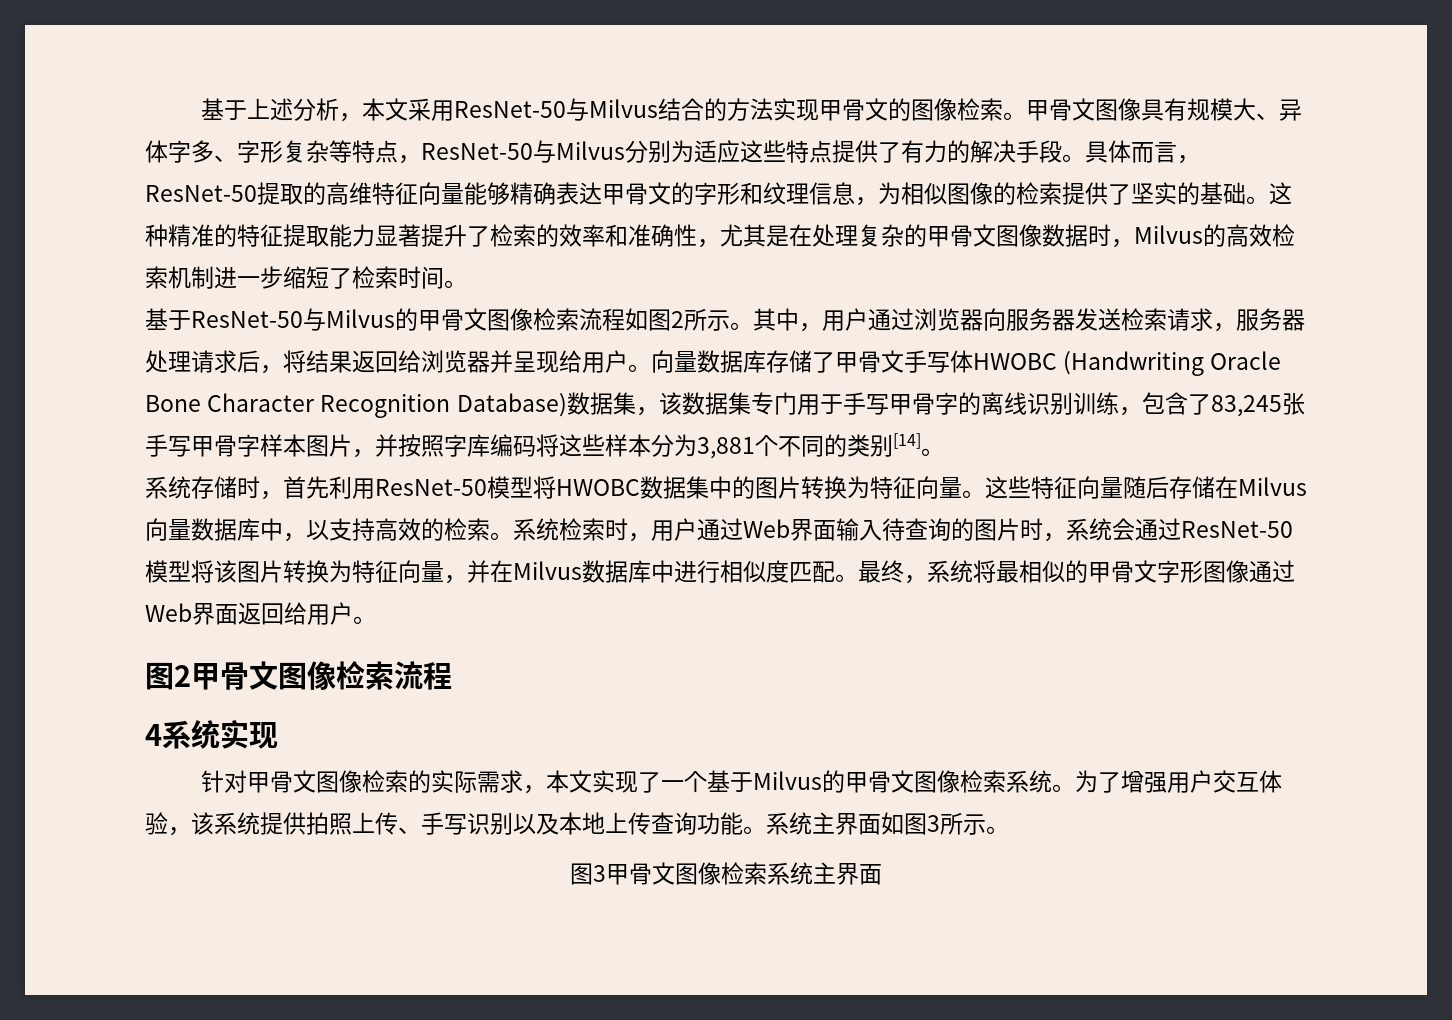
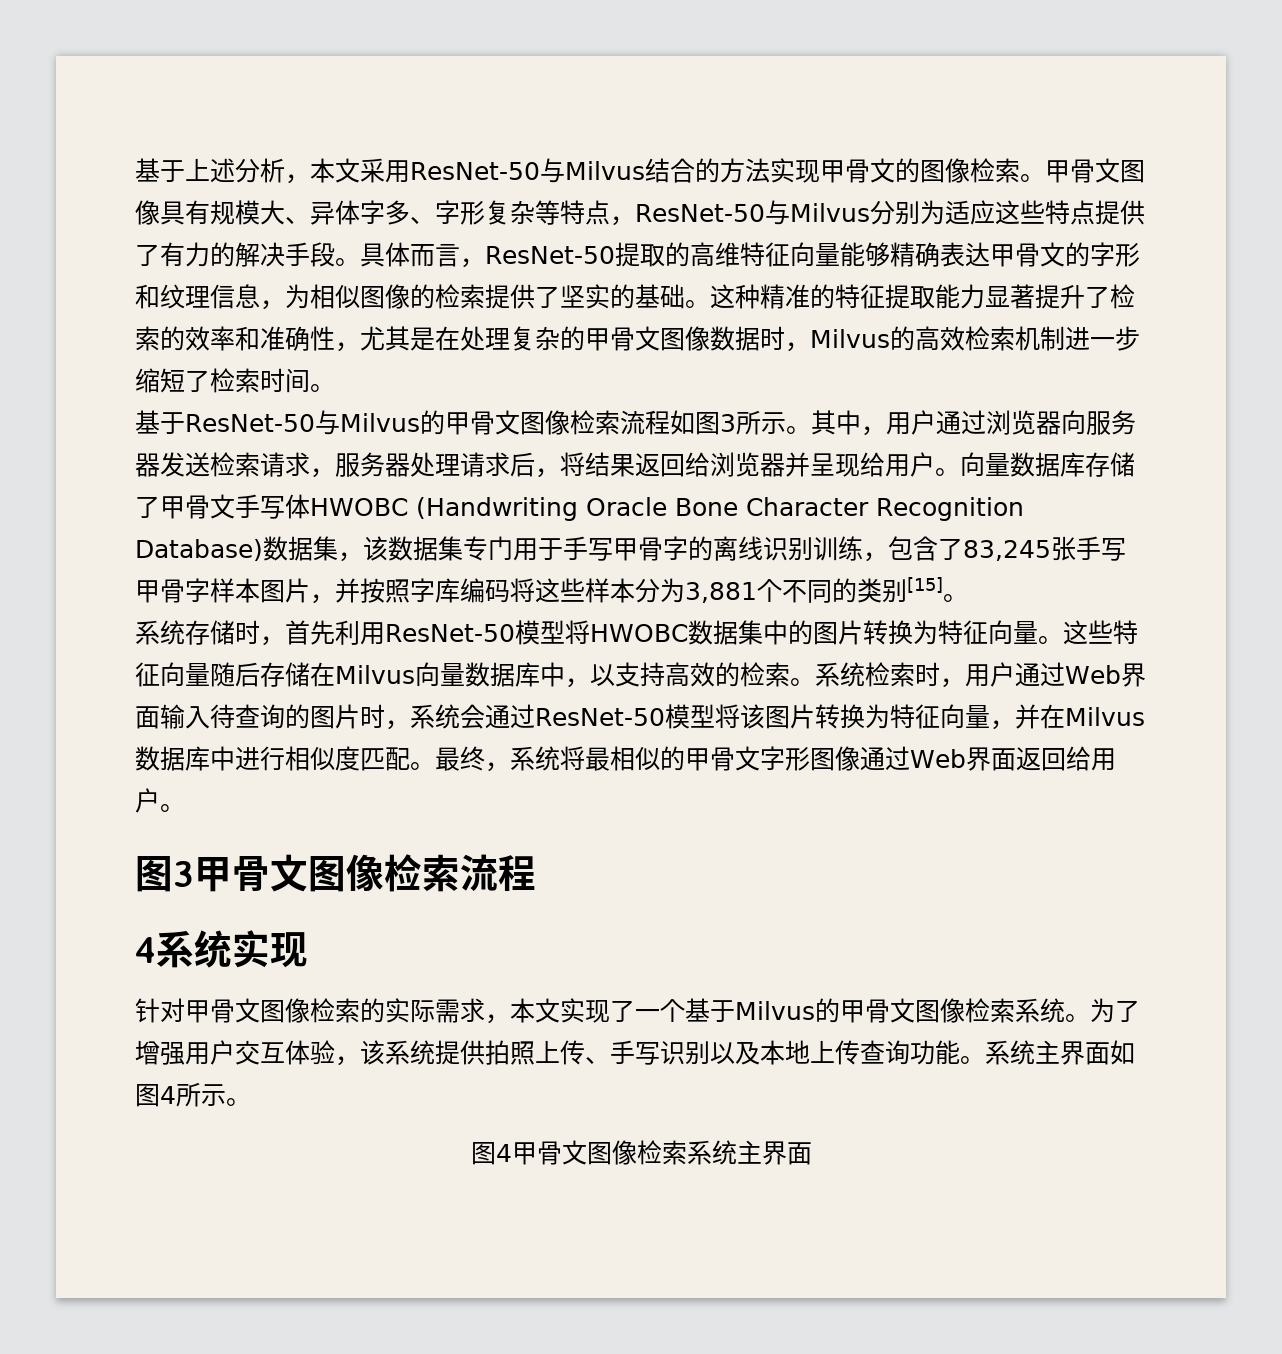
- 基于ResNet-50与Milvus的甲骨文图像检索流程如图2所示。
+ 基于ResNet-50与Milvus的甲骨文图像检索流程如图3所示。
- 向量数据库存储了甲骨文手写体HWOBC (Handwriting Oracle Bone Character Recognition Database)数据集，该数据集专门用于手写甲骨字的离线识别训练，包含了83,245张手写甲骨字样本图片，并按照字库编码将这些样本分为3,881个不同的类别[14]。
+ 向量数据库存储了甲骨文手写体HWOBC (Handwriting Oracle Bone Character Recognition Database)数据集，该数据集专门用于手写甲骨字的离线识别训练，包含了83,245张手写甲骨字样本图片，并按照字库编码将这些样本分为3,881个不同的类别[15]。
- 图2甲骨文图像检索流程
+ 图3甲骨文图像检索流程
- 系统主界面如图3所示。
+ 系统主界面如图4所示。
- 图3甲骨文图像检索系统主界面
+ 图4甲骨文图像检索系统主界面

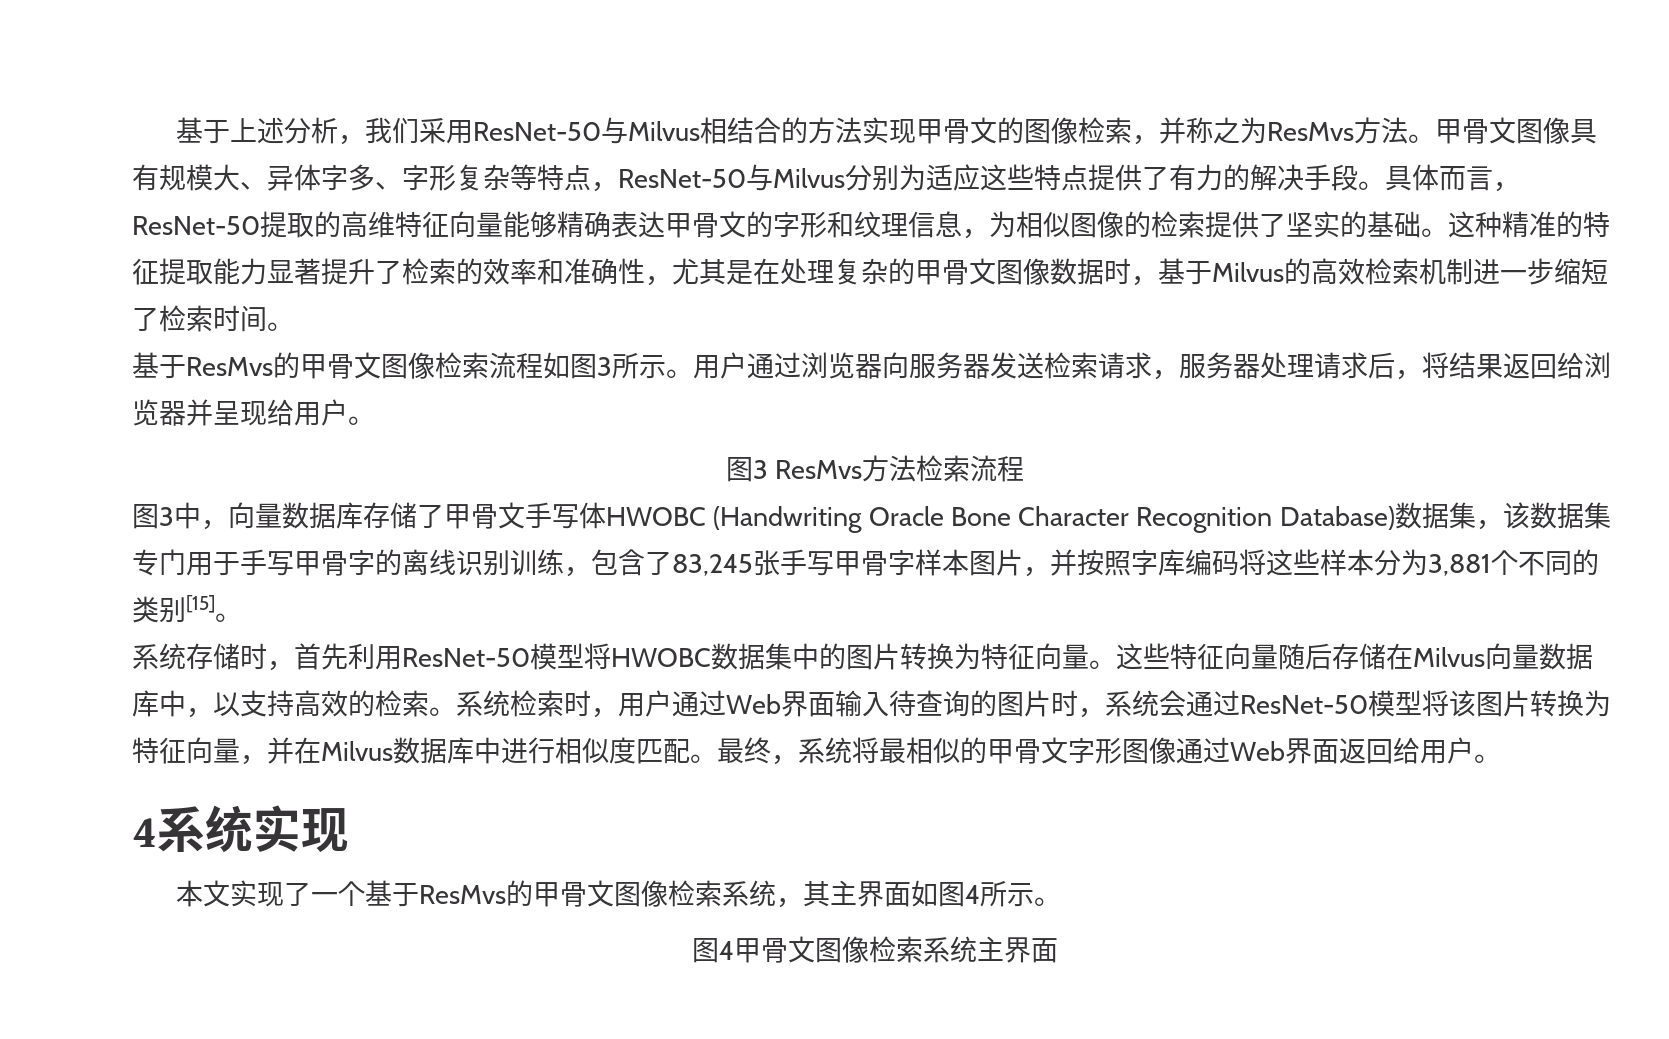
- 基于上述分析，本文采用ResNet-50与Milvus结合的方法实现甲骨文的图像检索。
+ 基于上述分析，我们采用ResNet-50与Milvus相结合的方法实现甲骨文的图像检索，并称之为ResMvs方法。
- 这种精准的特征提取能力显著提升了检索的效率和准确性，尤其是在处理复杂的甲骨文图像数据时，Milvus的高效检索机制进一步缩短了检索时间。
+ 这种精准的特征提取能力显著提升了检索的效率和准确性，尤其是在处理复杂的甲骨文图像数据时，基于Milvus的高效检索机制进一步缩短了检索时间。
- 基于ResNet-50与Milvus的甲骨文图像检索流程如图3所示。
+ 基于ResMvs的甲骨文图像检索流程如图3所示。
- 其中，用户通过浏览器向服务器发送检索请求，服务器处理请求后，将结果返回给浏览器并呈现给用户。向量数据库存储了甲骨文手写体HWOBC (Handwriting Oracle Bone Character Recognition Database)数据集，该数据集专门用于手写甲骨字的离线识别训练，包含了83,245张手写甲骨字样本图片，并按照字库编码将这些样本分为3,881个不同的类别[15]。
+ 用户通过浏览器向服务器发送检索请求，服务器处理请求后，将结果返回给浏览器并呈现给用户。
+ 图3 ResMvs方法检索流程
+ 图3中，向量数据库存储了甲骨文手写体HWOBC (Handwriting Oracle Bone Character Recognition Database)数据集，该数据集专门用于手写甲骨字的离线识别训练，包含了83,245张手写甲骨字样本图片，并按照字库编码将这些样本分为3,881个不同的类别[15]。
- 图3甲骨文图像检索流程
  4系统实现
- 针对甲骨文图像检索的实际需求，本文实现了一个基于Milvus的甲骨文图像检索系统。为了增强用户交互体验，该系统提供拍照上传、手写识别以及本地上传查询功能。系统主界面如图4所示。
+ 本文实现了一个基于ResMvs的甲骨文图像检索系统，其主界面如图4所示。

